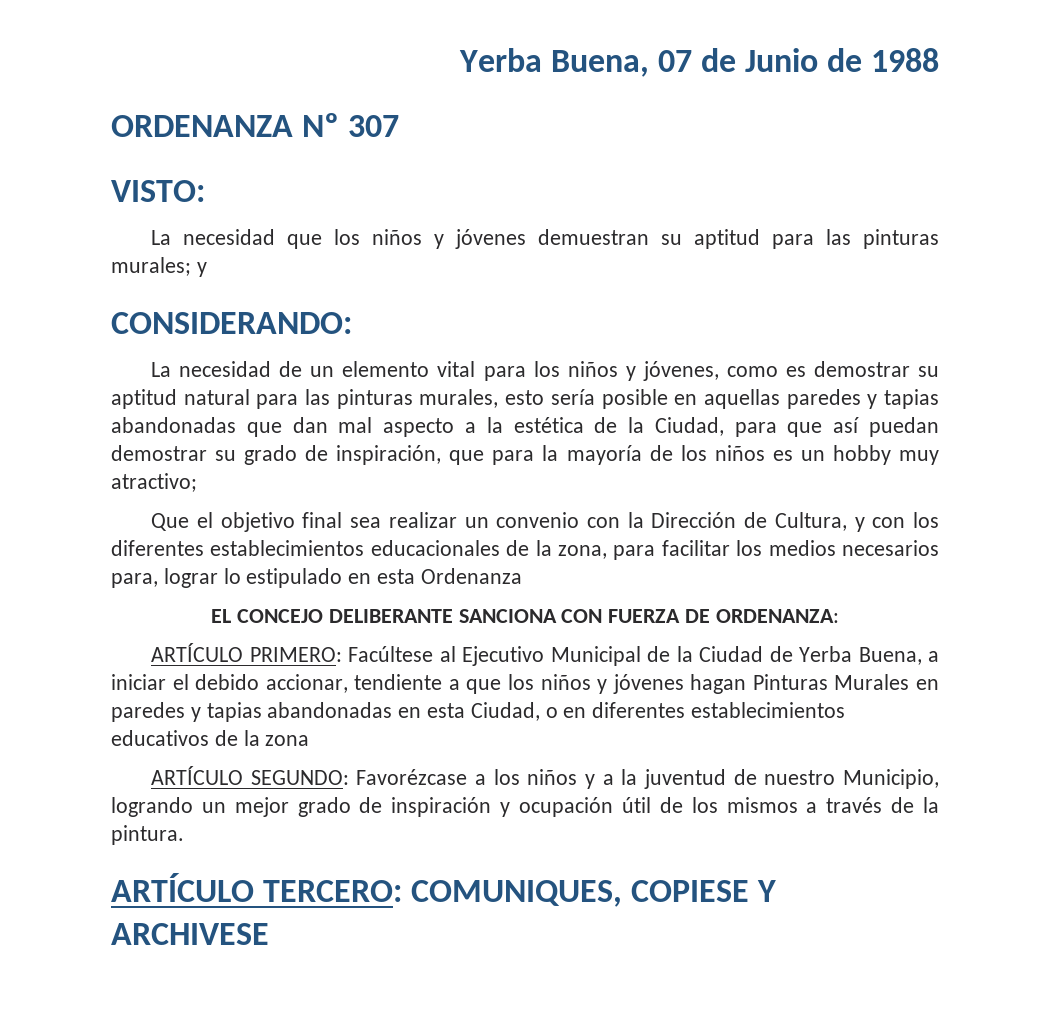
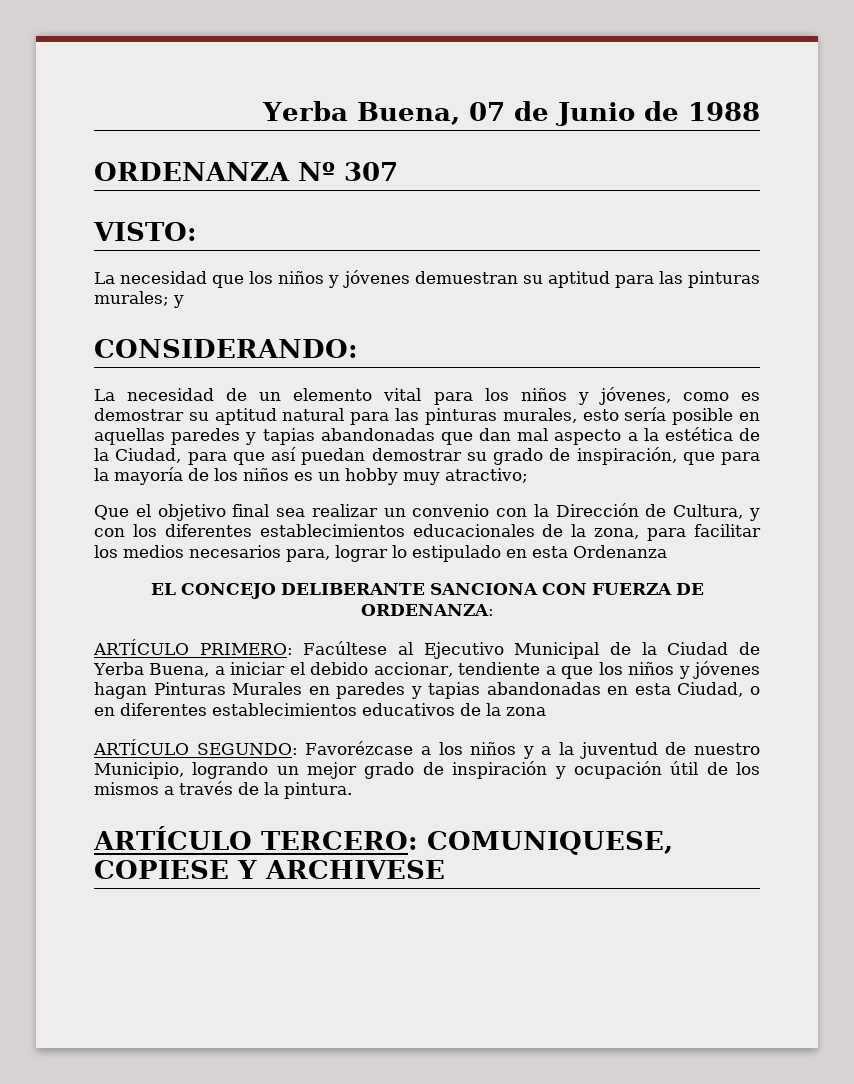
- ARTÍCULO TERCERO: COMUNIQUES, COPIESE Y ARCHIVESE
+ ARTÍCULO TERCERO: COMUNIQUESE, COPIESE Y ARCHIVESE

